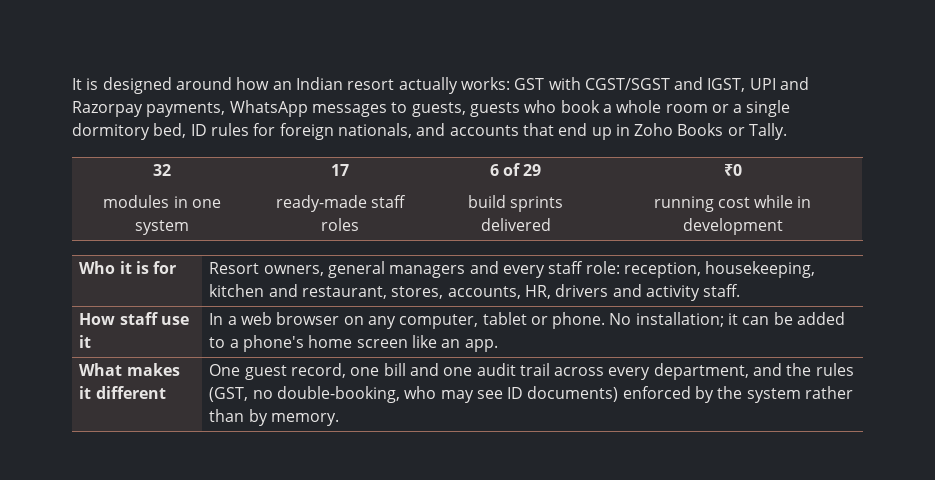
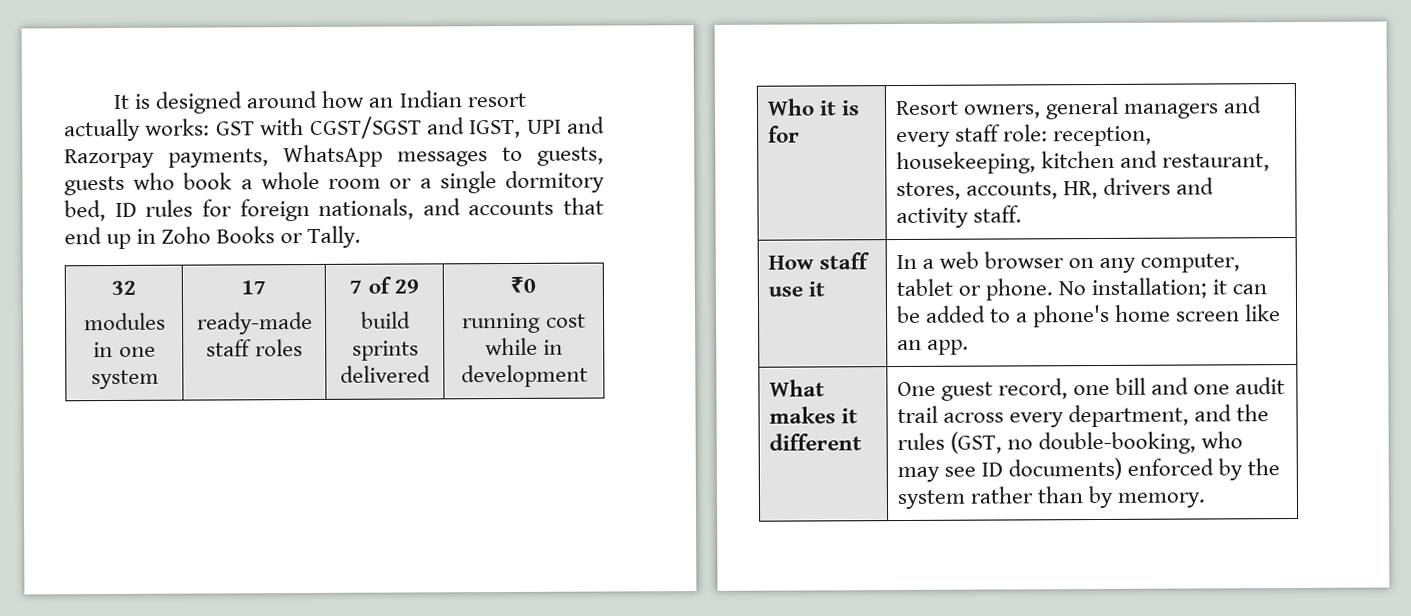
  32
  modules in one system | 17
- ready-made staff roles | 6 of 29
+ ready-made staff roles | 7 of 29

